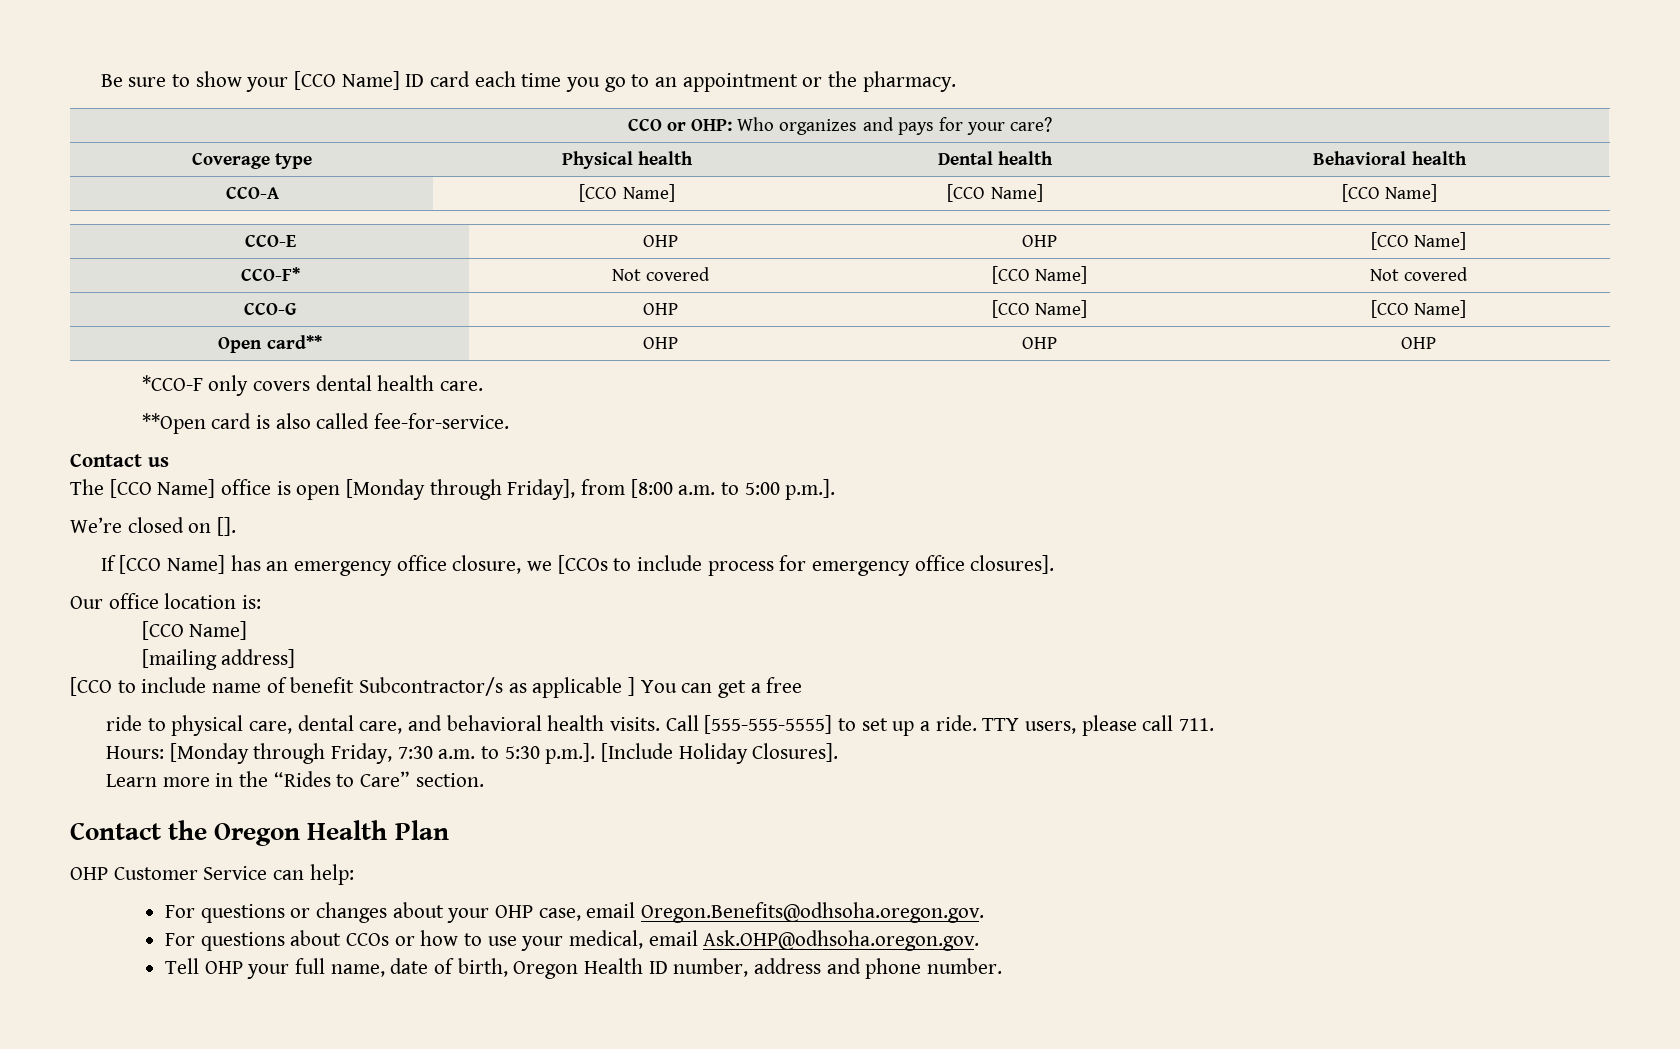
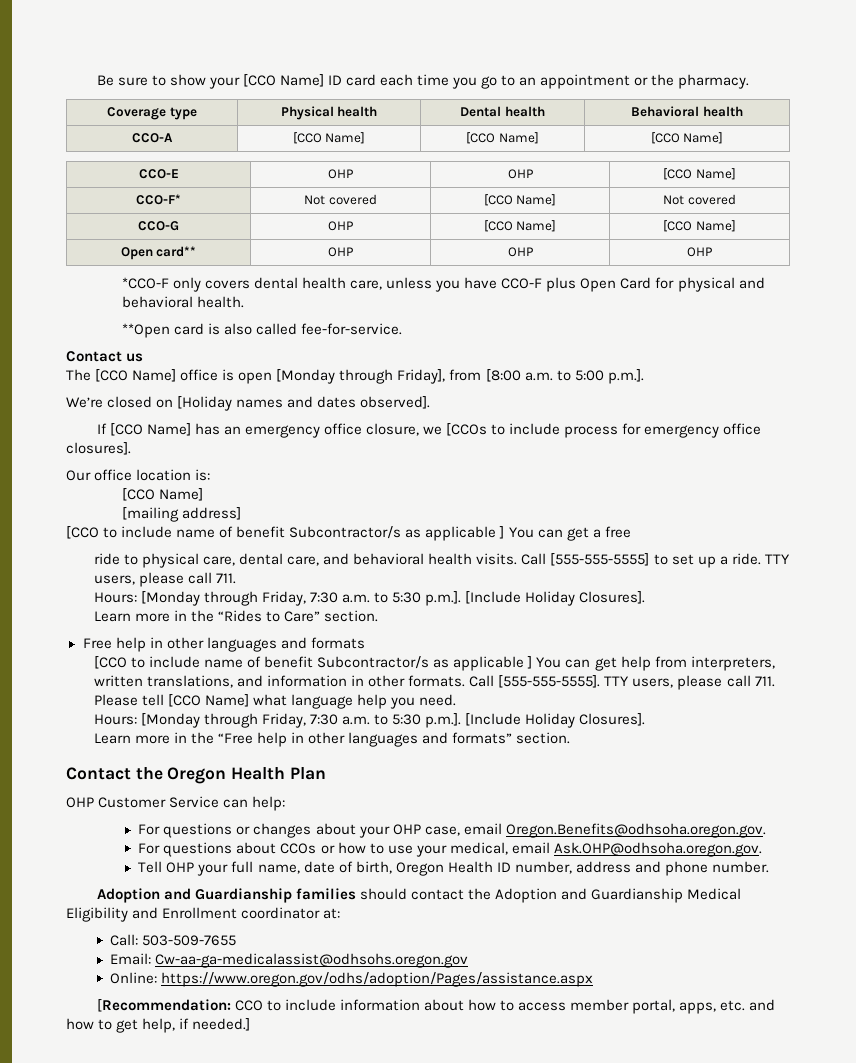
- CCO or OHP: Who organizes and pays for your care?
- *CCO-F only covers dental health care.
+ *CCO-F only covers dental health care, unless you have CCO-F plus Open Card for physical and behavioral health.
- We’re closed on [].
+ We’re closed on [Holiday names and dates observed].
+ Free help in other languages and formats
+ [CCO to include name of benefit Subcontractor/s as applicable ] You can get help from interpreters, written translations, and information in other formats. Call [555-555-5555]. TTY users, please call 711. Please tell [CCO Name] what language help you need.
+ Hours: [Monday through Friday, 7:30 a.m. to 5:30 p.m.]. [Include Holiday Closures].
+ Learn more in the “Free help in other languages and formats” section.
+ Adoption and Guardianship families should contact the Adoption and Guardianship Medical Eligibility and Enrollment coordinator at:
+ Call: 503-509-7655
+ Email: Cw-aa-ga-medicalassist@odhsohs.oregon.gov
+ Online: https://www.oregon.gov/odhs/adoption/Pages/assistance.aspx
+ [Recommendation: CCO to include information about how to access member portal, apps, etc. and how to get help, if needed.]

